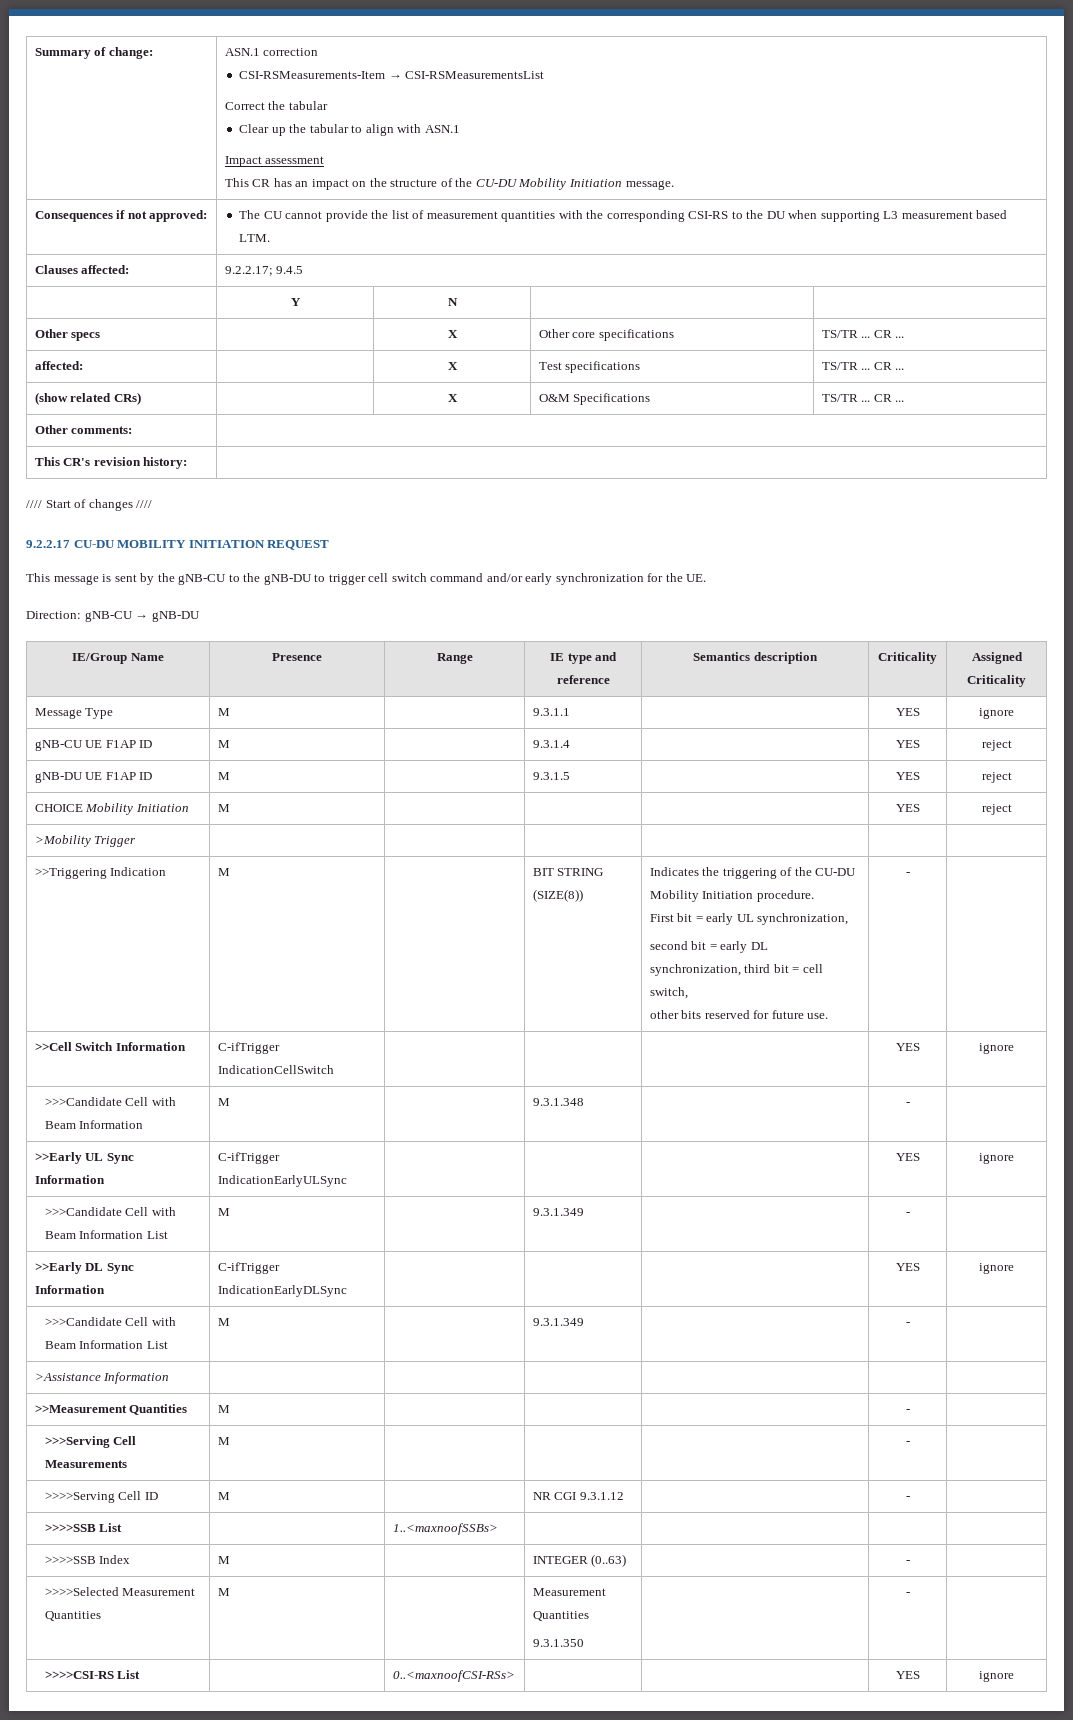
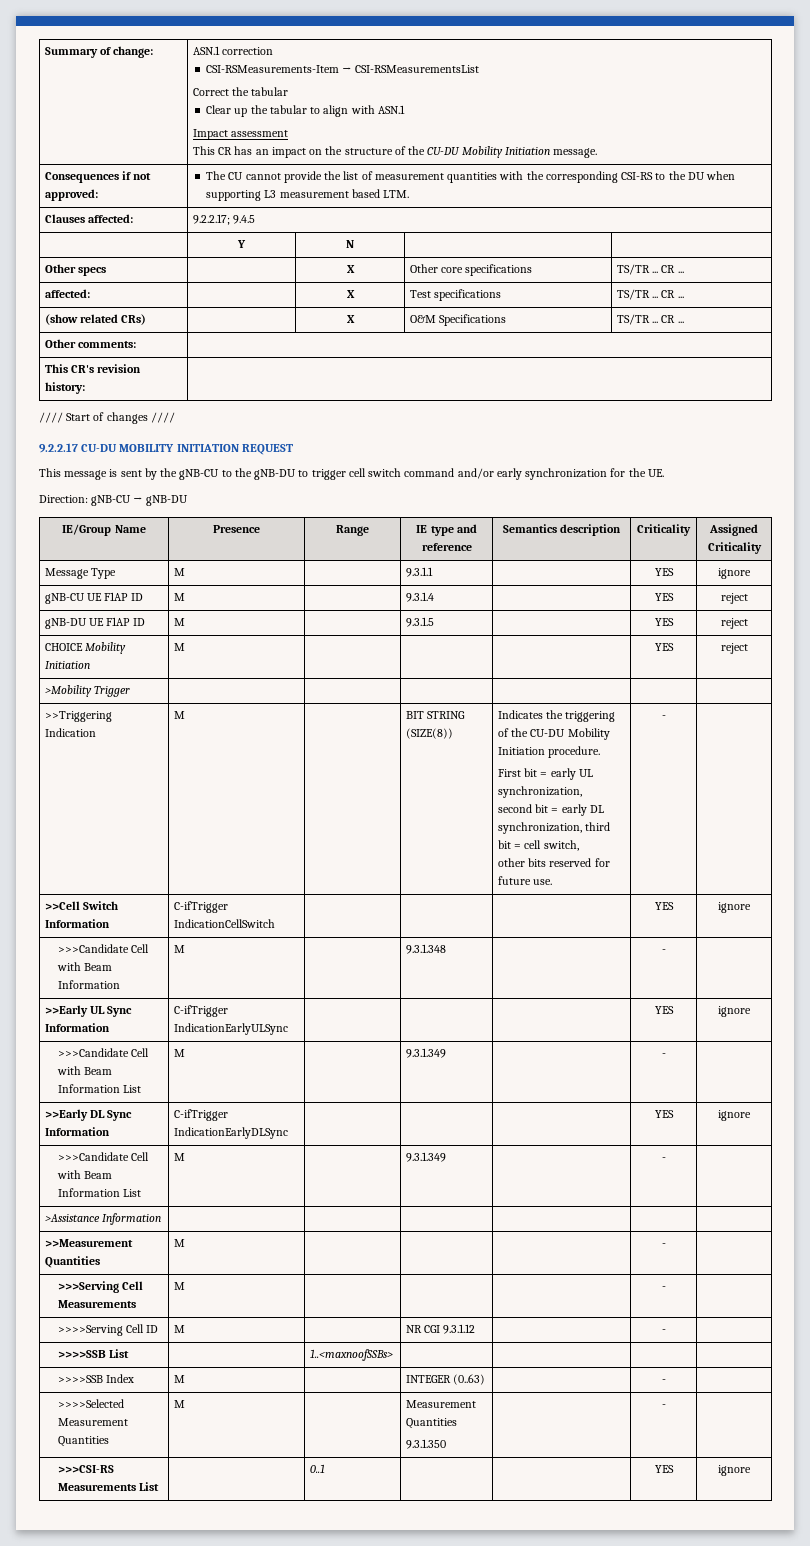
- >>>>CSI-RS List | | 0..<maxnoofCSI-RSs> | | | YES | ignore
+ >>>CSI-RS Measurements List | | 0..1 | | | YES | ignore

